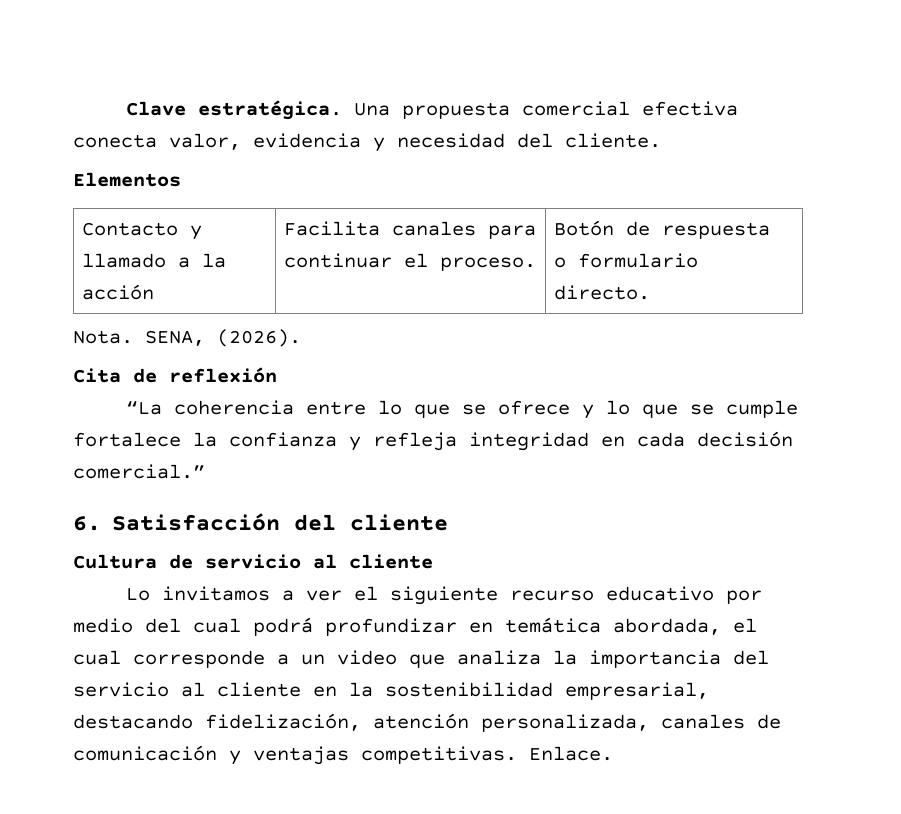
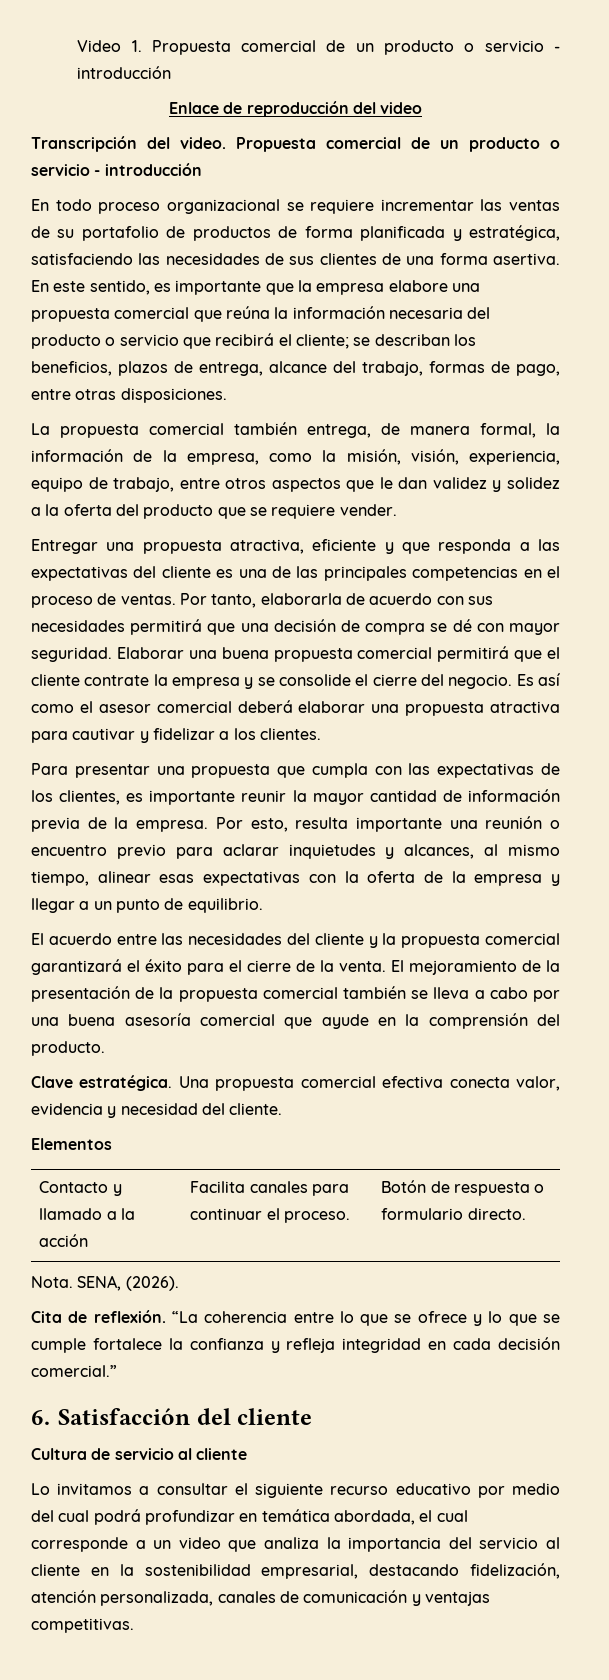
+ Video 1. Propuesta comercial de un producto o servicio - introducción
+ Enlace de reproducción del video
+ Transcripción del video. Propuesta comercial de un producto o servicio - introducción
+ En todo proceso organizacional se requiere incrementar las ventas de su portafolio de productos de forma planificada y estratégica, satisfaciendo las necesidades de sus clientes de una forma asertiva. En este sentido, es importante que la empresa elabore una propuesta comercial que reúna la información necesaria del producto o servicio que recibirá el cliente; se describan los beneficios, plazos de entrega, alcance del trabajo, formas de pago, entre otras disposiciones.
+ La propuesta comercial también entrega, de manera formal, la información de la empresa, como la misión, visión, experiencia, equipo de trabajo, entre otros aspectos que le dan validez y solidez a la oferta del producto que se requiere vender.
+ Entregar una propuesta atractiva, eficiente y que responda a las expectativas del cliente es una de las principales competencias en el proceso de ventas. Por tanto, elaborarla de acuerdo con sus necesidades permitirá que una decisión de compra se dé con mayor seguridad. Elaborar una buena propuesta comercial permitirá que el cliente contrate la empresa y se consolide el cierre del negocio. Es así como el asesor comercial deberá elaborar una propuesta atractiva para cautivar y fidelizar a los clientes.
+ Para presentar una propuesta que cumpla con las expectativas de los clientes, es importante reunir la mayor cantidad de información previa de la empresa. Por esto, resulta importante una reunión o encuentro previo para aclarar inquietudes y alcances, al mismo tiempo, alinear esas expectativas con la oferta de la empresa y llegar a un punto de equilibrio.
+ El acuerdo entre las necesidades del cliente y la propuesta comercial garantizará el éxito para el cierre de la venta. El mejoramiento de la presentación de la propuesta comercial también se lleva a cabo por una buena asesoría comercial que ayude en la comprensión del producto.
- Cita de reflexión
- “La coherencia entre lo que se ofrece y lo que se cumple fortalece la confianza y refleja integridad en cada decisión comercial.”
+ Cita de reflexión. “La coherencia entre lo que se ofrece y lo que se cumple fortalece la confianza y refleja integridad en cada decisión comercial.”
- Lo invitamos a ver el siguiente recurso educativo por medio del cual podrá profundizar en temática abordada, el cual corresponde a un video que analiza la importancia del servicio al cliente en la sostenibilidad empresarial, destacando fidelización, atención personalizada, canales de comunicación y ventajas competitivas. Enlace.
+ Lo invitamos a consultar el siguiente recurso educativo por medio del cual podrá profundizar en temática abordada, el cual corresponde a un video que analiza la importancia del servicio al cliente en la sostenibilidad empresarial, destacando fidelización, atención personalizada, canales de comunicación y ventajas competitivas.

